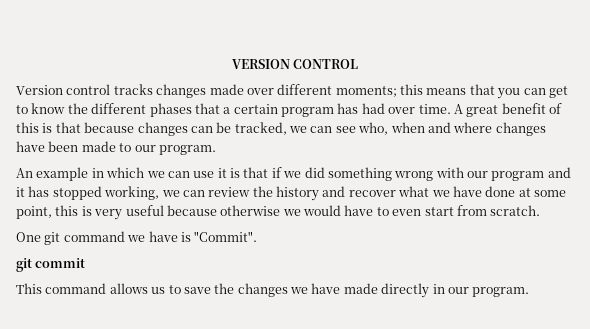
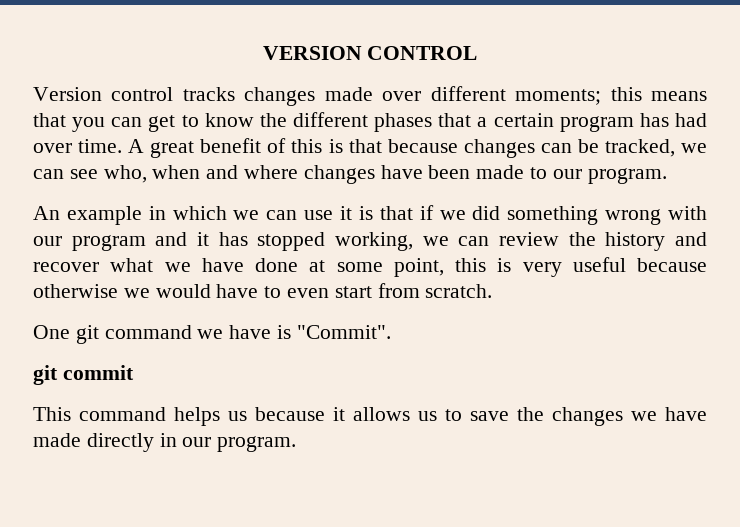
- This command allows us to save the changes we have made directly in our program.
+ This command helps us because it allows us to save the changes we have made directly in our program.

